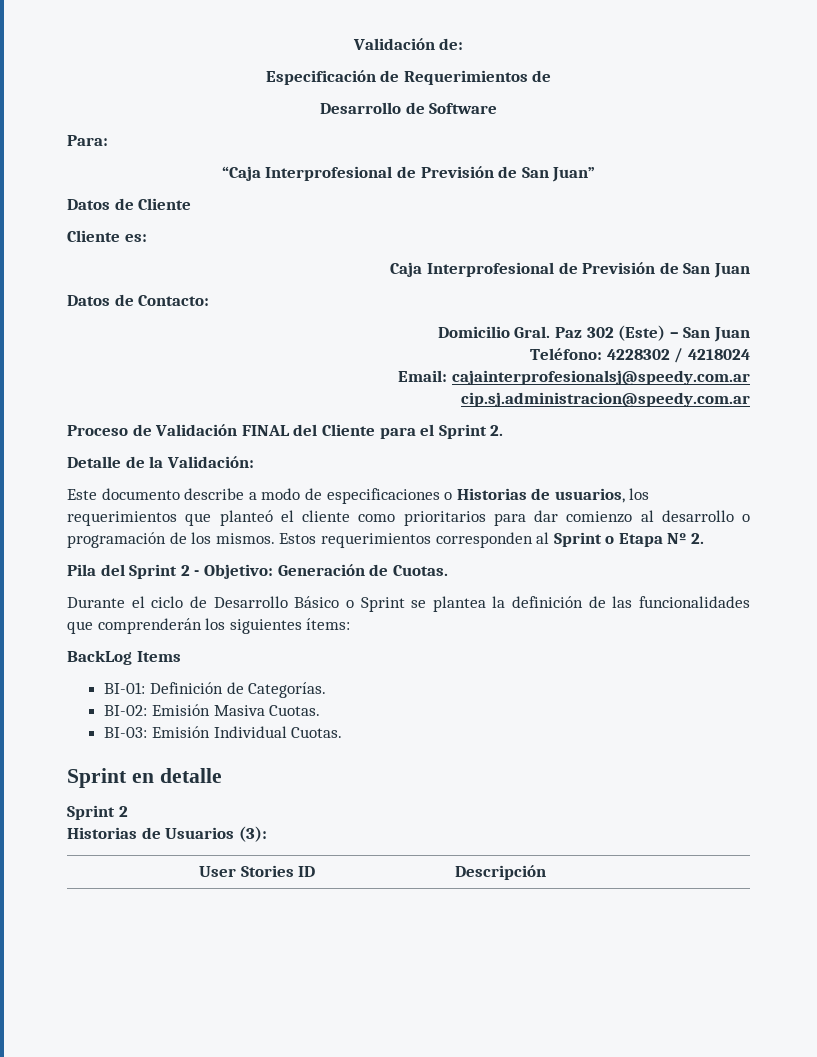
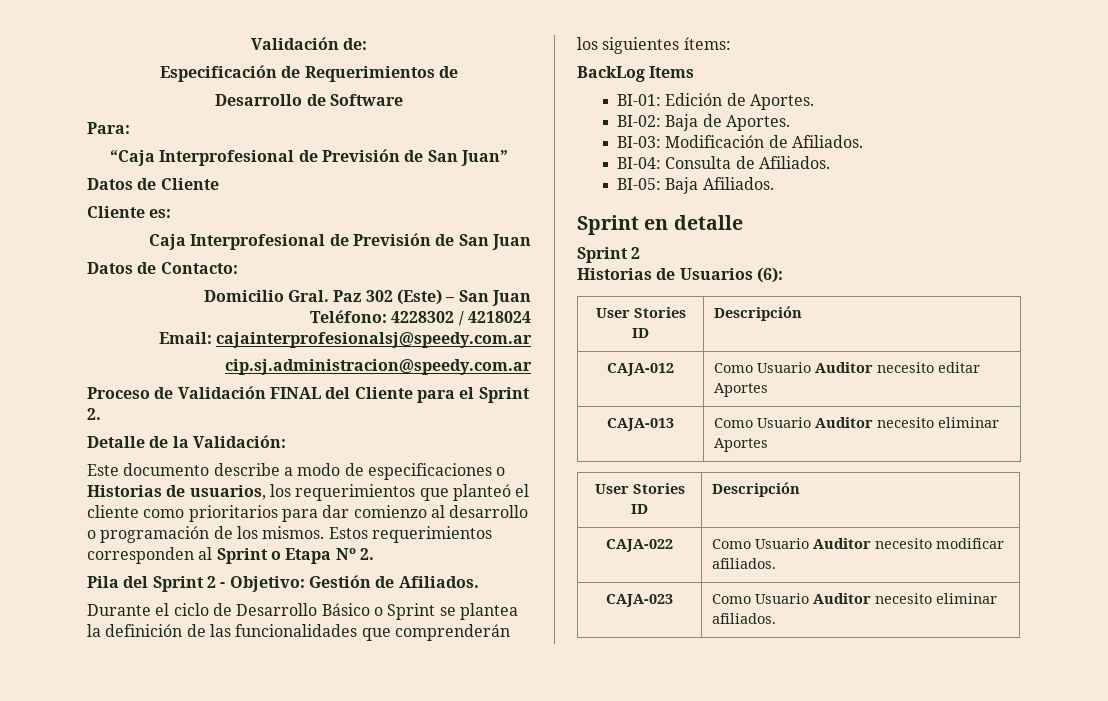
- Pila del Sprint 2 - Objetivo: Generación de Cuotas.
+ Pila del Sprint 2 - Objetivo: Gestión de Afiliados.
- BI-01: Definición de Categorías.
- BI-02: Emisión Masiva Cuotas.
- BI-03: Emisión Individual Cuotas.
+ BI-01: Edición de Aportes.
+ BI-02: Baja de Aportes.
+ BI-03: Modificación de Afiliados.
+ BI-04: Consulta de Afiliados.
+ BI-05: Baja Afiliados.
- Historias de Usuarios (3):
+ Historias de Usuarios (6):
  User Stories ID | Descripción
+ CAJA-012 | Como Usuario Auditor necesito editar Aportes
+ CAJA-013 | Como Usuario Auditor necesito eliminar Aportes
+ User Stories ID | Descripción
+ CAJA-022 | Como Usuario Auditor necesito modificar afiliados.
+ CAJA-023 | Como Usuario Auditor necesito eliminar afiliados.

